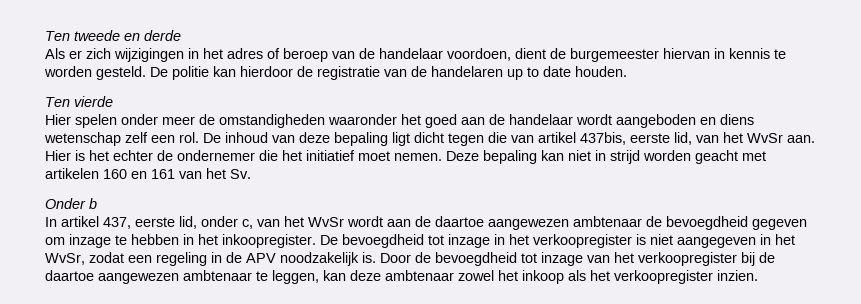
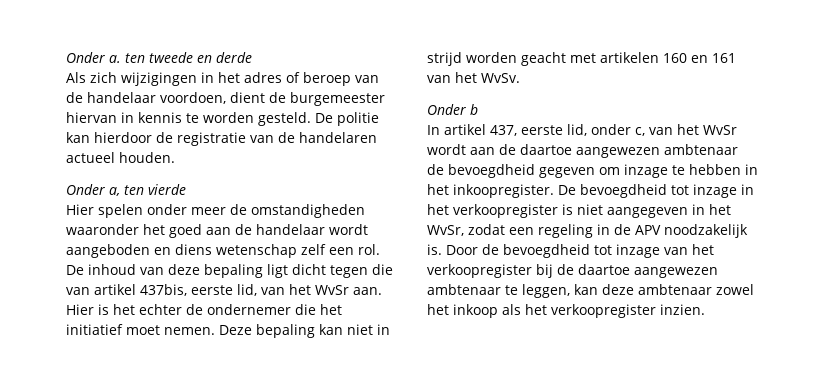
- Ten tweede en derde
+ Onder a. ten tweede en derde
- Als er zich wijzigingen in het adres of beroep van de handelaar voordoen, dient de burgemeester hiervan in kennis te worden gesteld.
+ Als zich wijzigingen in het adres of beroep van de handelaar voordoen, dient de burgemeester hiervan in kennis te worden gesteld.
- De politie kan hierdoor de registratie van de handelaren up to date houden.
- Ten vierde
+ De politie kan hierdoor de registratie van de handelaren actueel houden.
+ Onder a, ten vierde
- Deze bepaling kan niet in strijd worden geacht met artikelen 160 en 161 van het Sv.
+ Deze bepaling kan niet in strijd worden geacht met artikelen 160 en 161 van het WvSv.

